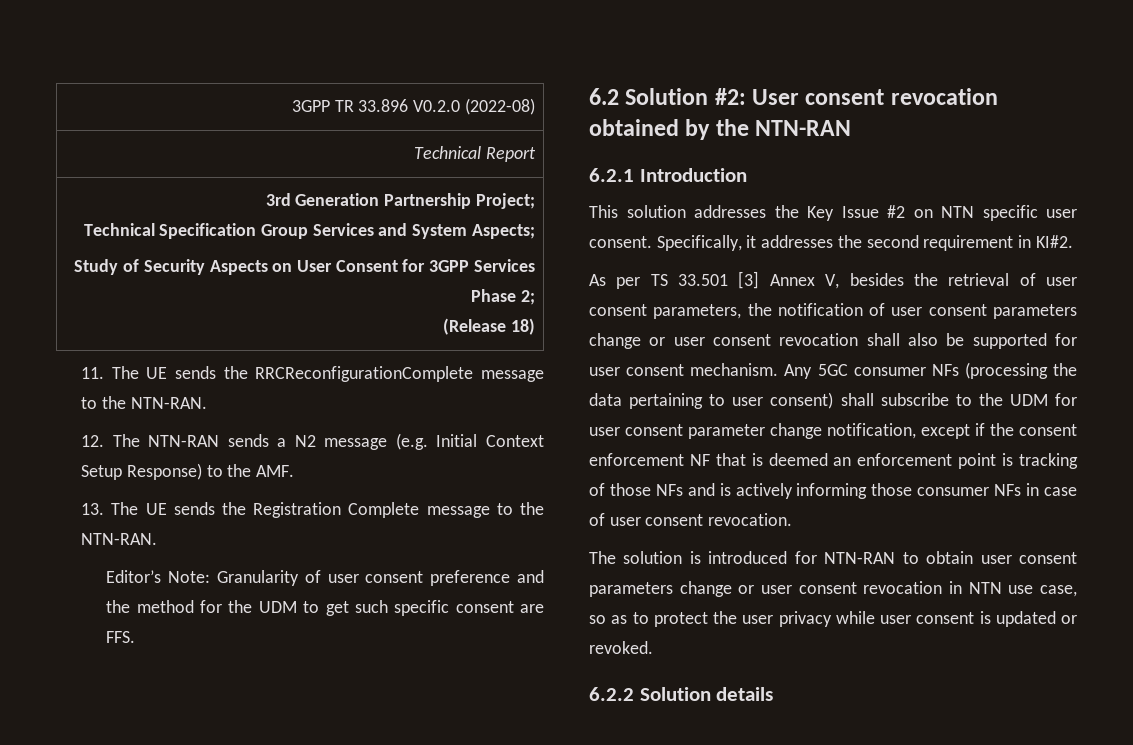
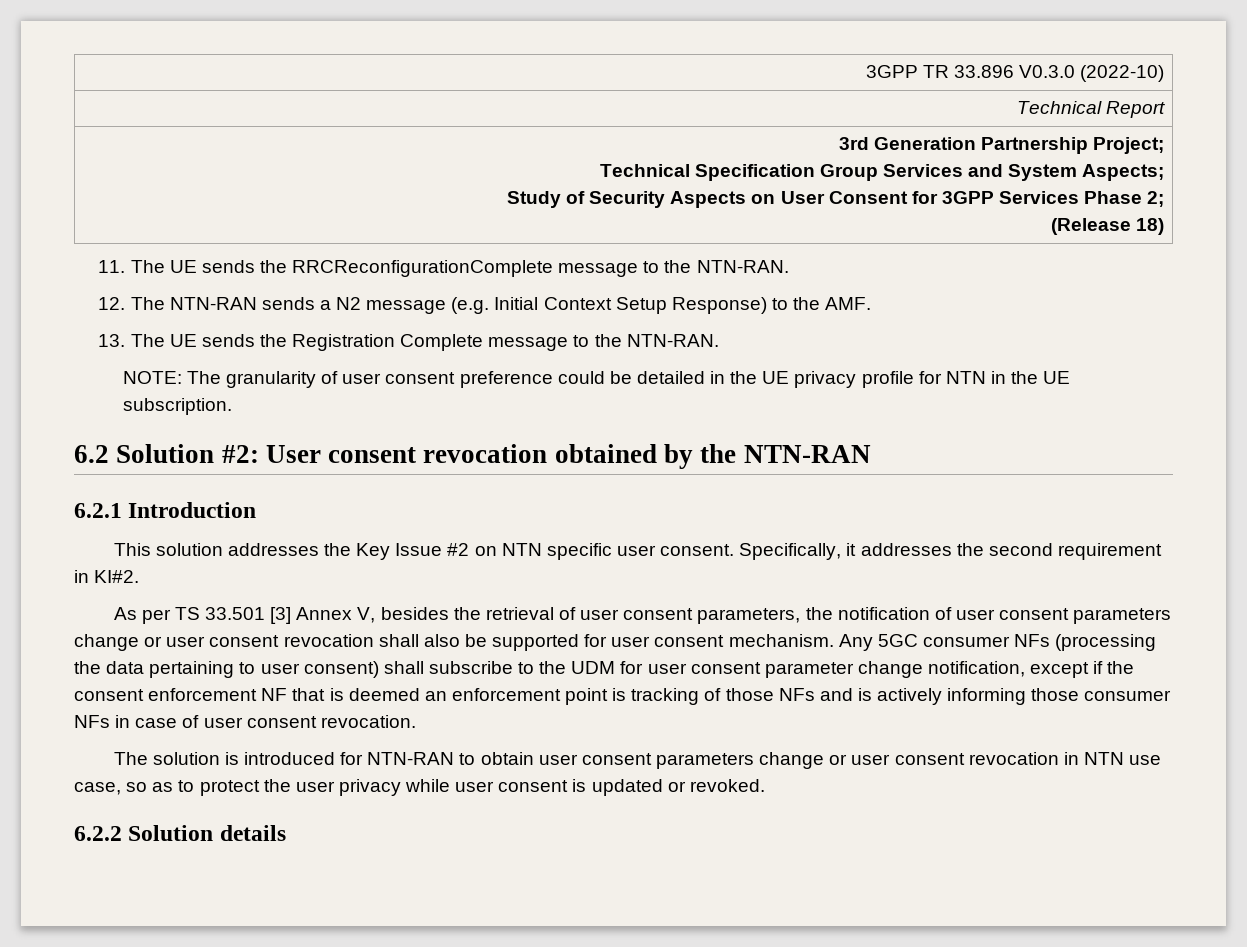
- 3GPP TR 33.896 V0.2.0 (2022-08)
+ 3GPP TR 33.896 V0.3.0 (2022-10)
- Editor’s Note: Granularity of user consent preference and the method for the UDM to get such specific consent are FFS.
+ NOTE: The granularity of user consent preference could be detailed in the UE privacy profile for NTN in the UE subscription.

